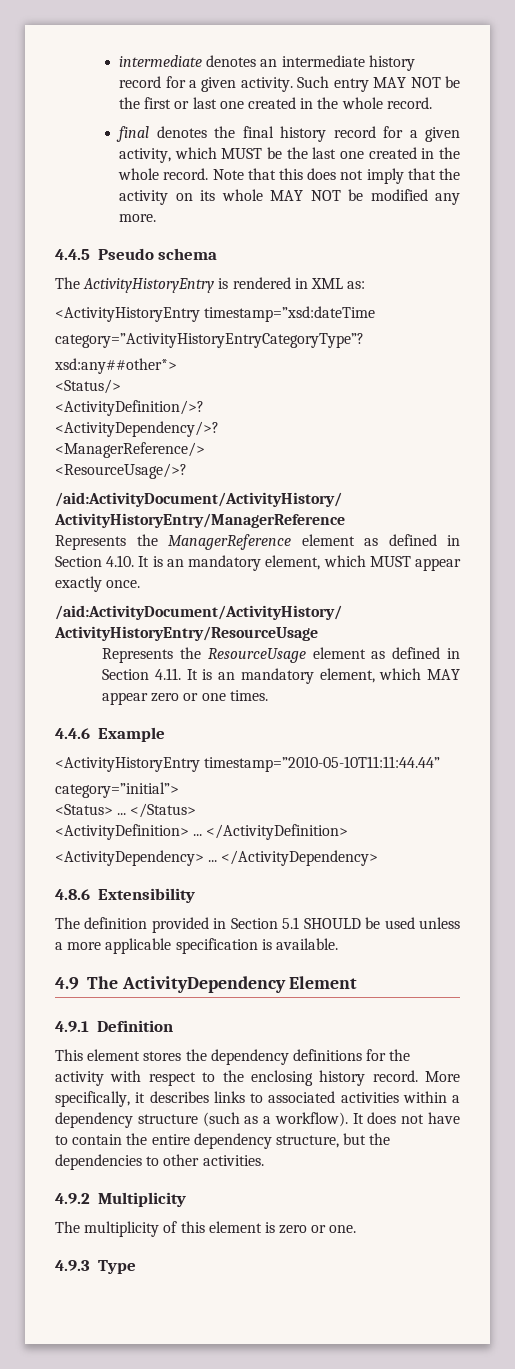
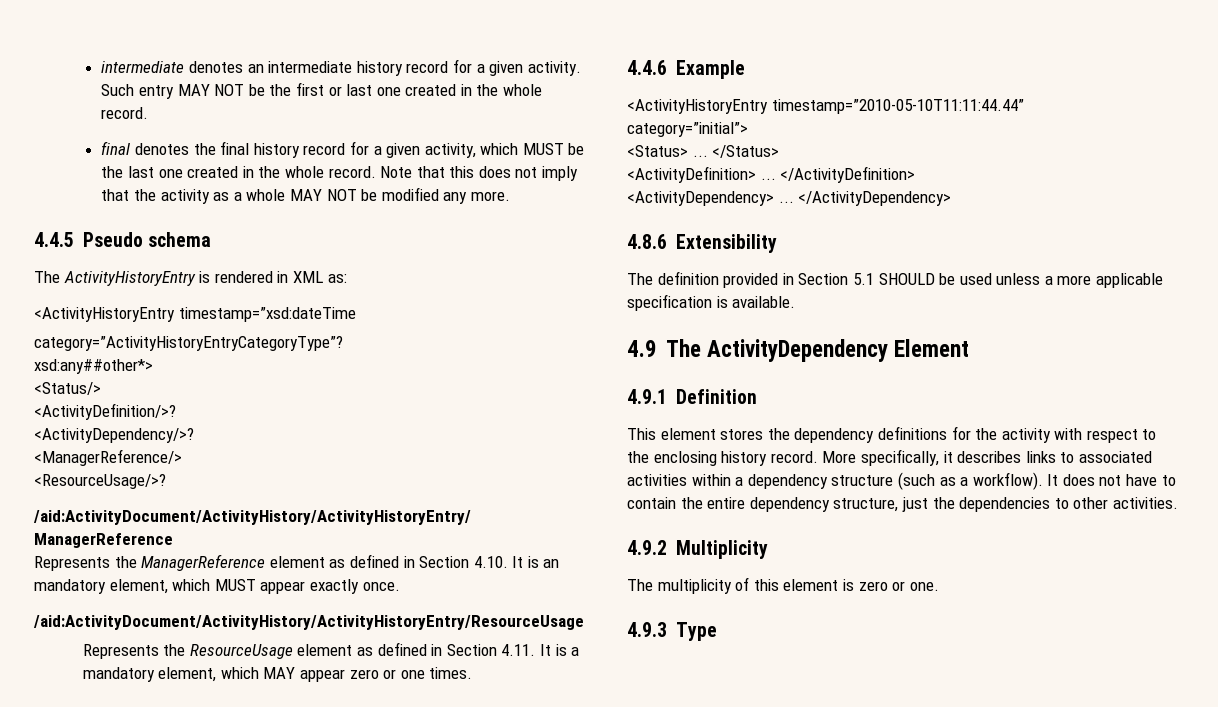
- Note that this does not imply that the activity on its whole MAY NOT be modified any more.
+ Note that this does not imply that the activity as a whole MAY NOT be modified any more.
- Represents the ResourceUsage element as defined in Section 4.11. It is an mandatory element, which MAY appear zero or one times.
+ Represents the ResourceUsage element as defined in Section 4.11. It is a mandatory element, which MAY appear zero or one times.
- It does not have to contain the entire dependency structure, but the dependencies to other activities.
+ It does not have to contain the entire dependency structure, just the dependencies to other activities.

